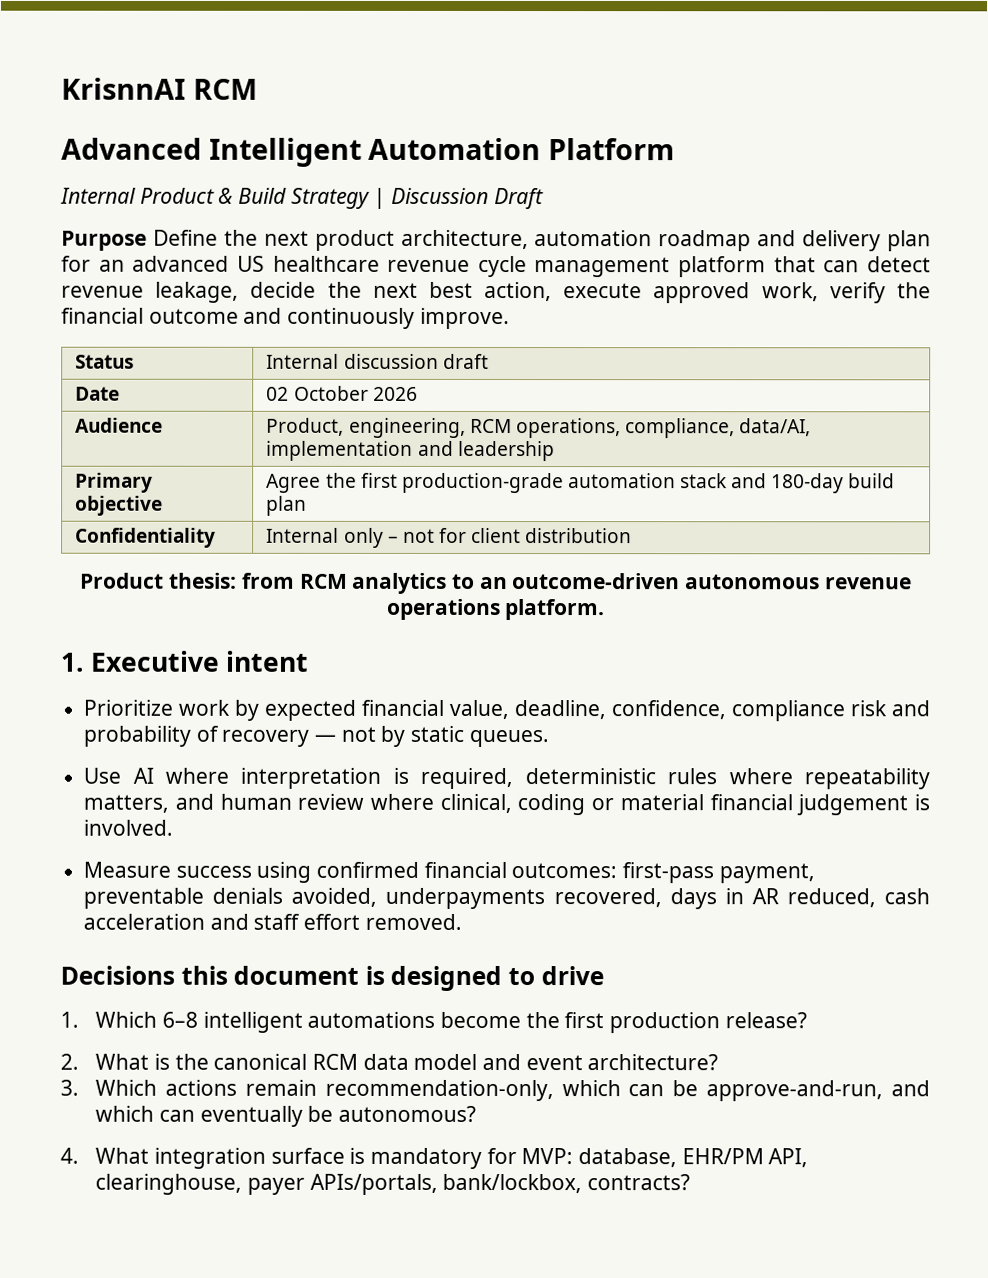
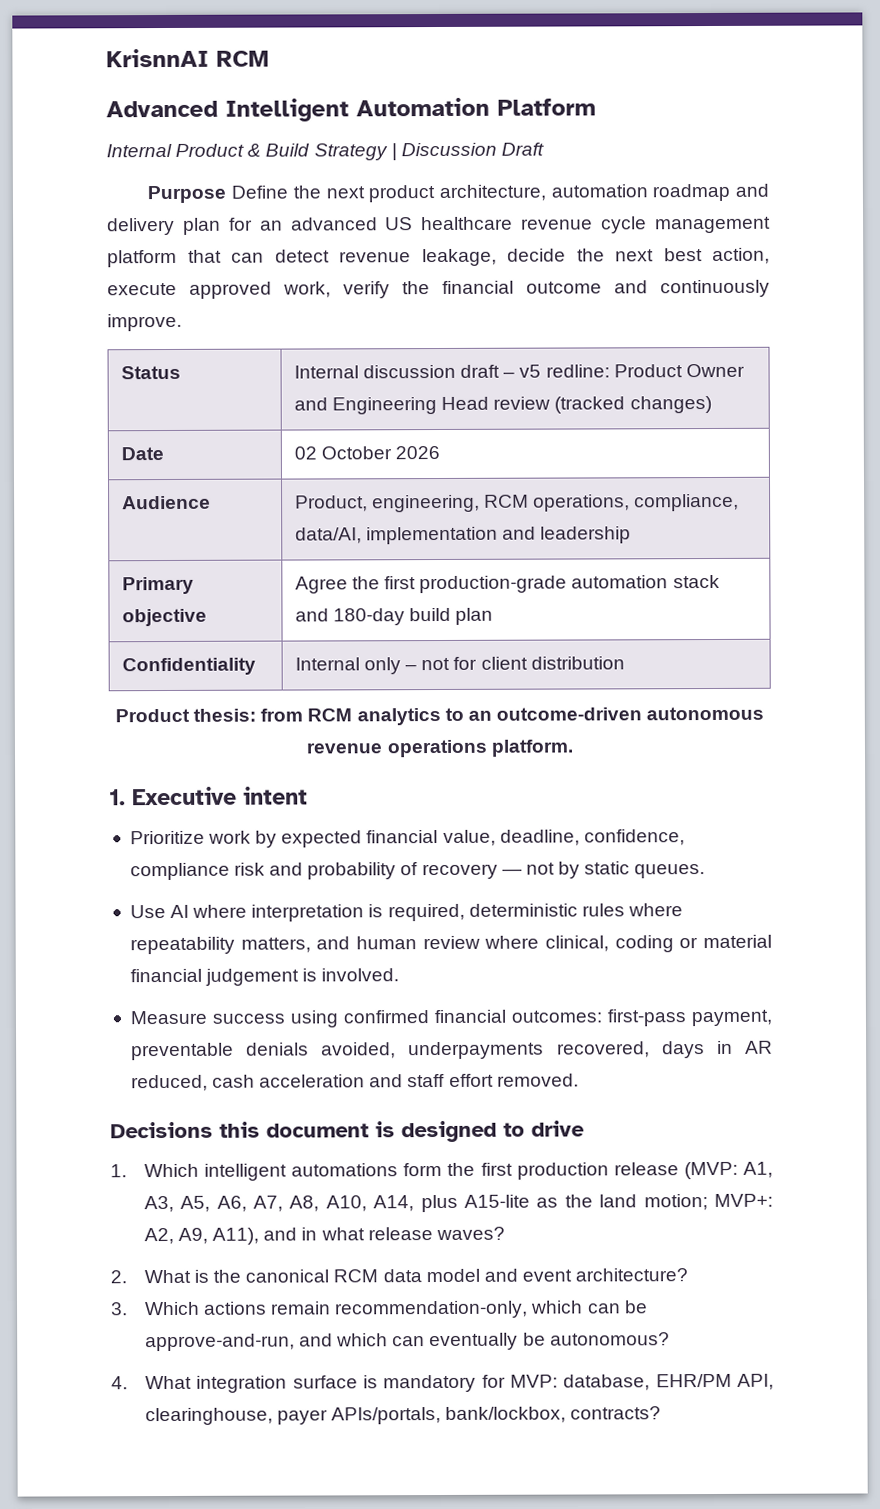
- Status | Internal discussion draft
+ Status | Internal discussion draft – v5 redline: Product Owner and Engineering Head review (tracked changes)
- 1. Which 6–8 intelligent automations become the first production release?
+ 1. Which intelligent automations form the first production release (MVP: A1, A3, A5, A6, A7, A8, A10, A14, plus A15-lite as the land motion; MVP+: A2, A9, A11), and in what release waves?

